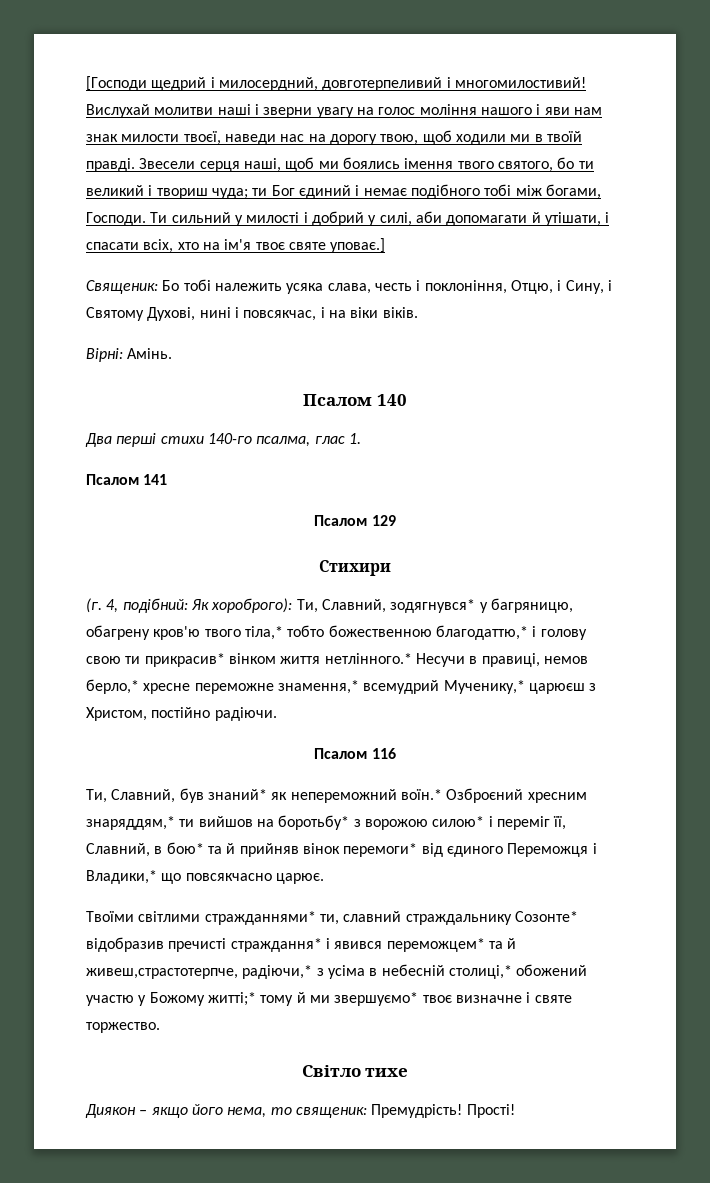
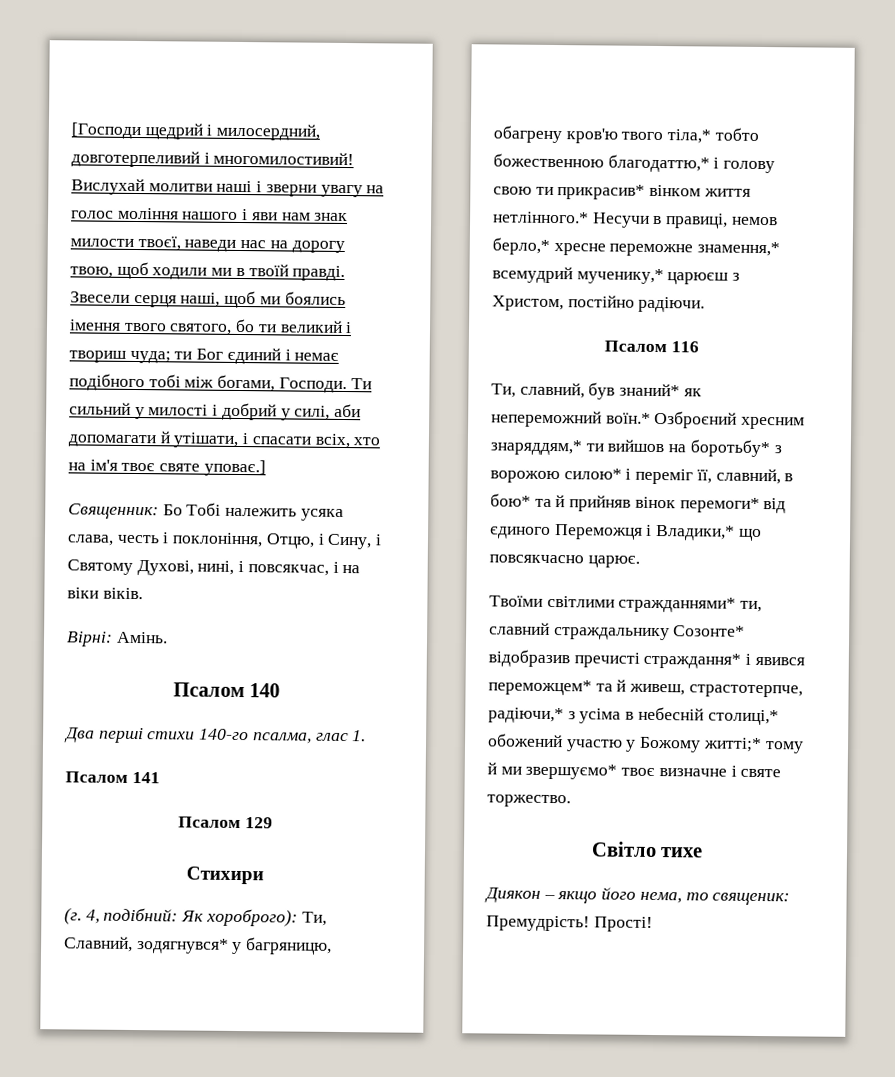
- Священик: Бо тобі належить усяка слава, честь і поклоніння, Отцю, і Сину, і Святому Духові, нині і повсякчас, і на віки віків.
+ Священник: Бо Тобі належить усяка слава, честь і поклоніння, Отцю, і Сину, і Святому Духові, нині, і повсякчас, і на віки віків.
- (г. 4, подібний: Як хороброго): Ти, Славний, зодягнувся* у багряницю, обагрену кров'ю твого тіла,* тобто божественною благодаттю,* і голову свою ти прикрасив* вінком життя нетлінного.* Несучи в правиці, немов берло,* хресне переможне знамення,* всемудрий Мученику,* царюєш з Христом, постійно радіючи.
+ (г. 4, подібний: Як хороброго): Ти, Славний, зодягнувся* у багряницю, обагрену кров'ю твого тіла,* тобто божественною благодаттю,* і голову свою ти прикрасив* вінком життя нетлінного.* Несучи в правиці, немов берло,* хресне переможне знамення,* всемудрий мученику,* царюєш з Христом, постійно радіючи.
- Ти, Славний, був знаний* як непереможний воїн.* Озброєний хресним знаряддям,* ти вийшов на боротьбу* з ворожою силою* і переміг її, Славний, в бою* та й прийняв вінок перемоги* від єдиного Переможця і Владики,* що повсякчасно царює.
+ Ти, славний, був знаний* як непереможний воїн.* Озброєний хресним знаряддям,* ти вийшов на боротьбу* з ворожою силою* і переміг її, славний, в бою* та й прийняв вінок перемоги* від єдиного Переможця і Владики,* що повсякчасно царює.
- Твоїми світлими стражданнями* ти, славний страждальнику Созонте* відобразив пречисті страждання* і явився переможцем* та й живеш,страстотерпче, радіючи,* з усіма в небесній столиці,* обожений участю у Божому житті;* тому й ми звершуємо* твоє визначне і святе торжество.
+ Твоїми світлими стражданнями* ти, славний страждальнику Созонте* відобразив пречисті страждання* і явився переможцем* та й живеш, страстотерпче, радіючи,* з усіма в небесній столиці,* обожений участю у Божому житті;* тому й ми звершуємо* твоє визначне і святе торжество.

